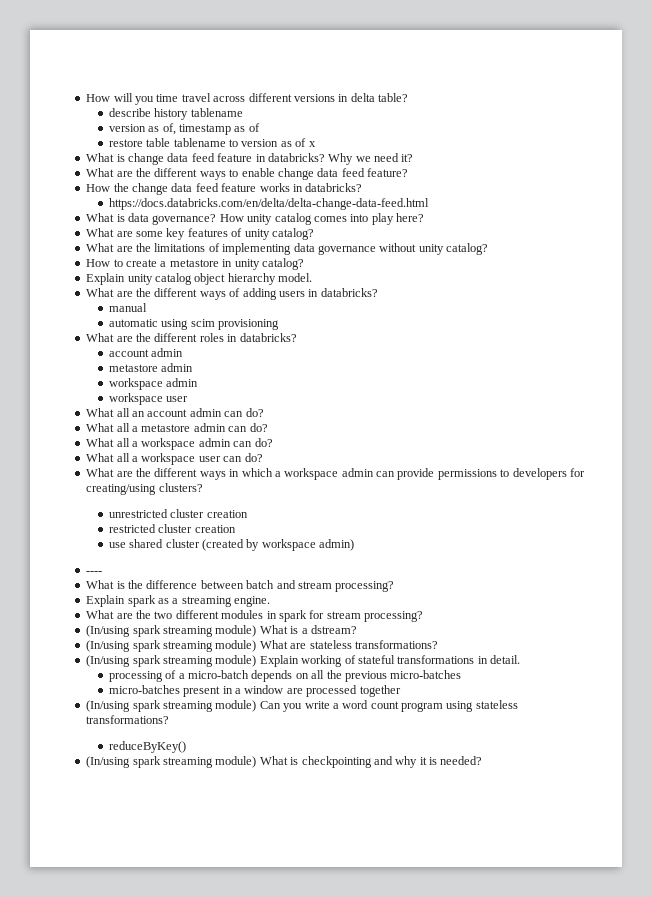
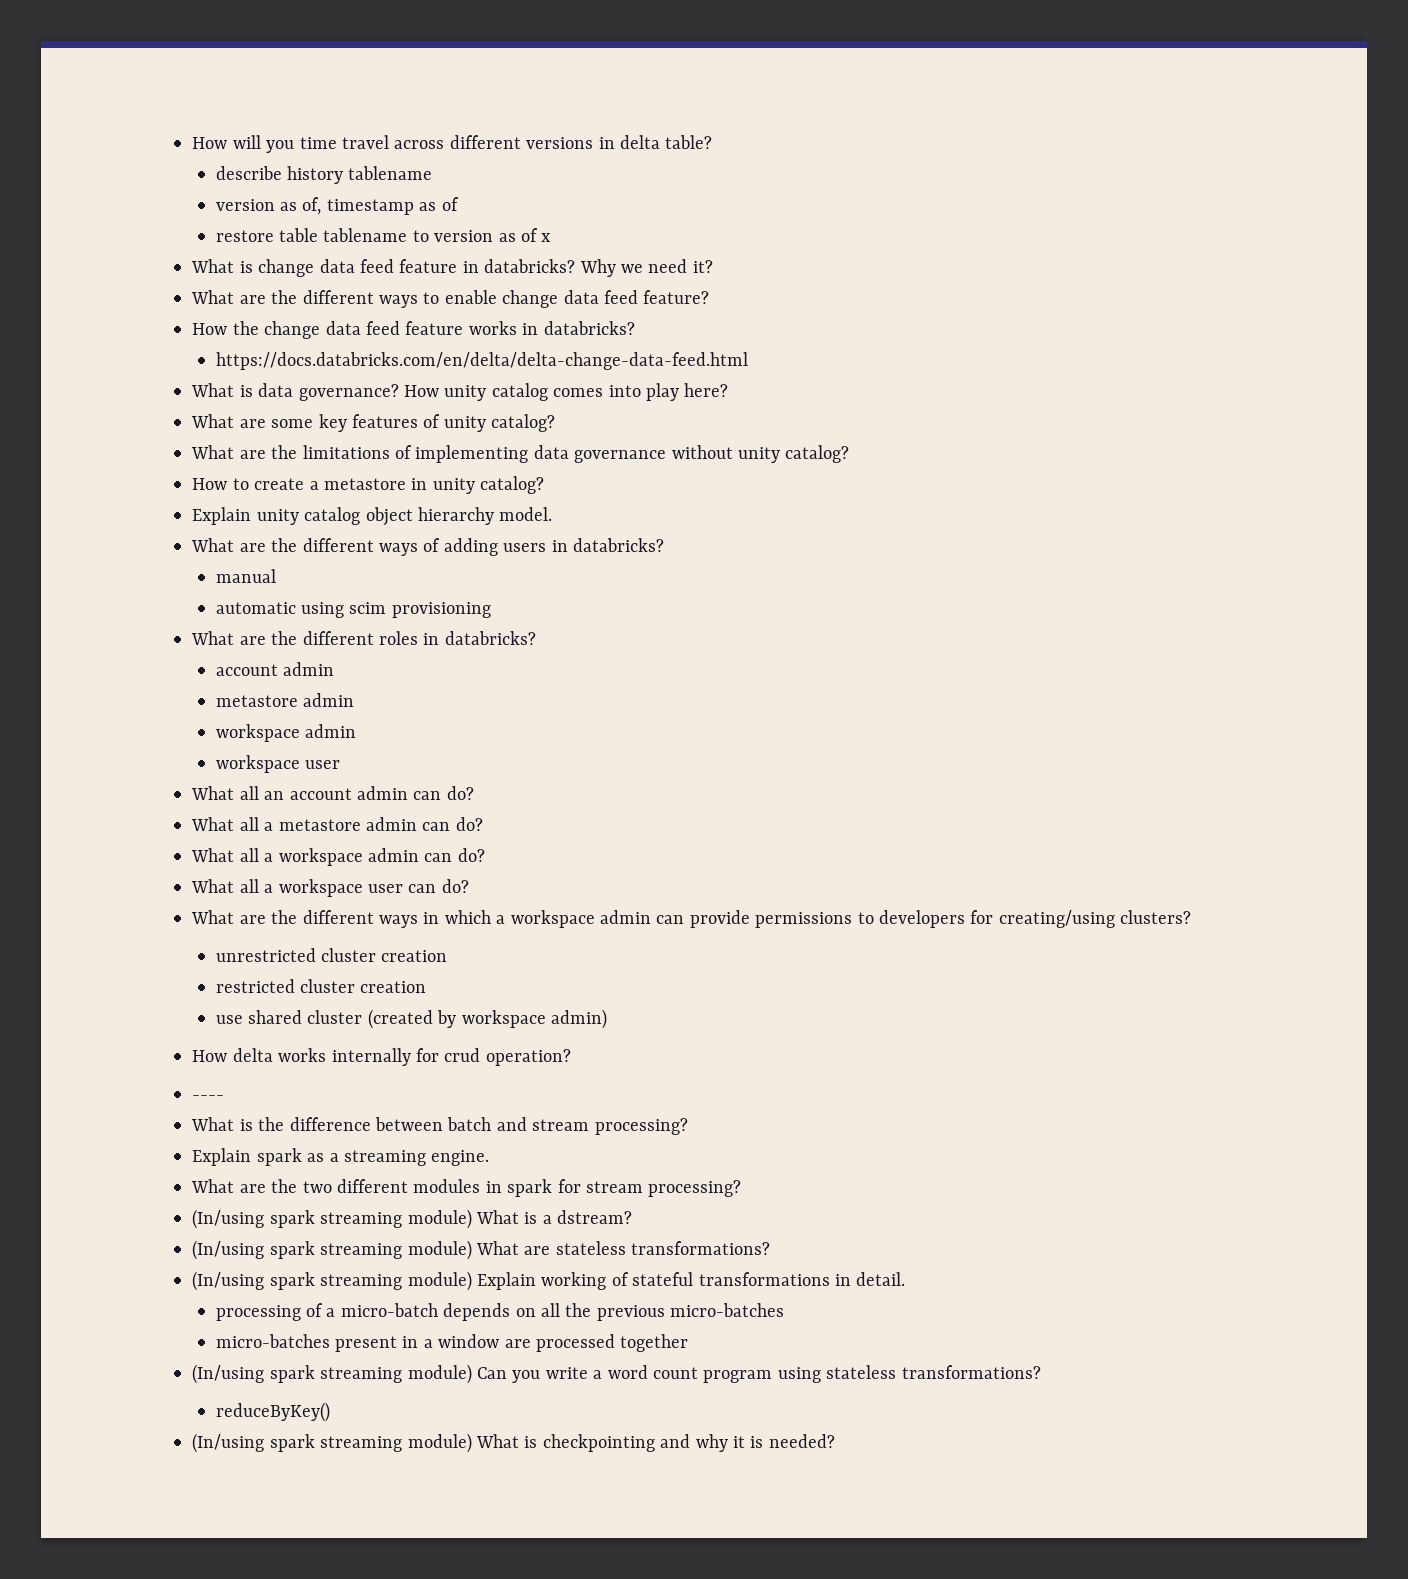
+ How delta works internally for crud operation?

